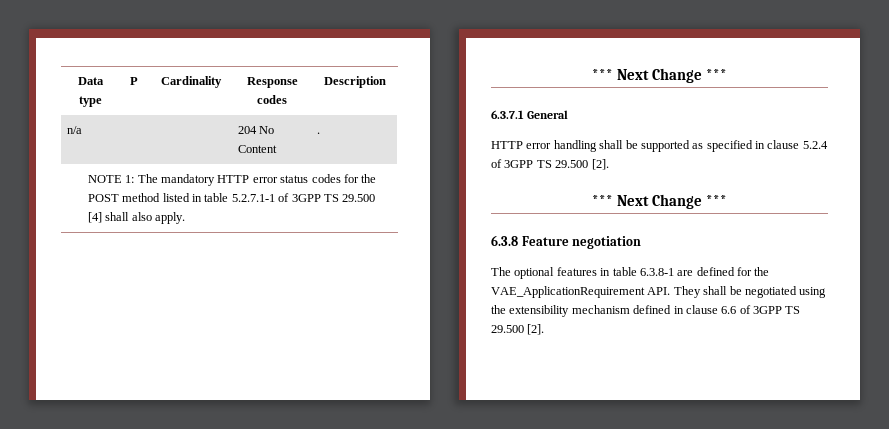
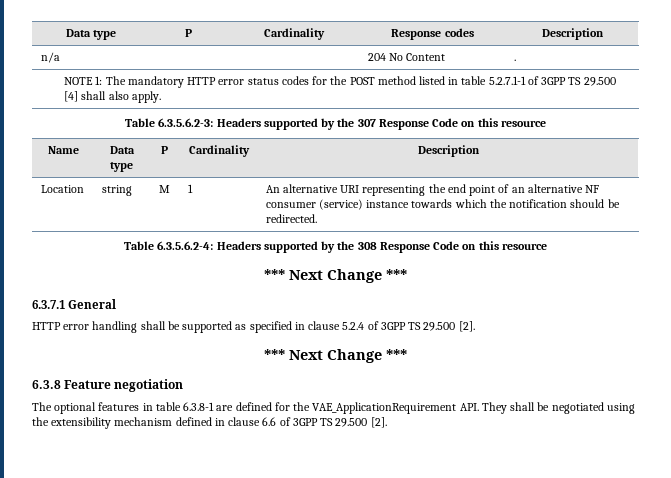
+ Table 6.3.5.6.2-3: Headers supported by the 307 Response Code on this resource
+ Name | Data type | P | Cardinality | Description
+ Location | string | M | 1 | An alternative URI representing the end point of an alternative NF consumer (service) instance towards which the notification should be redirected.
+ Table 6.3.5.6.2-4: Headers supported by the 308 Response Code on this resource

